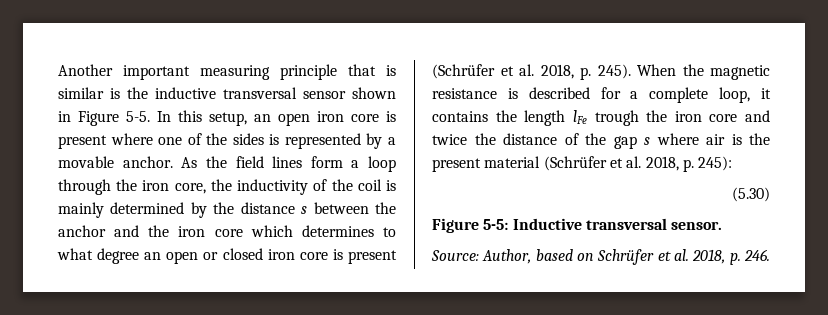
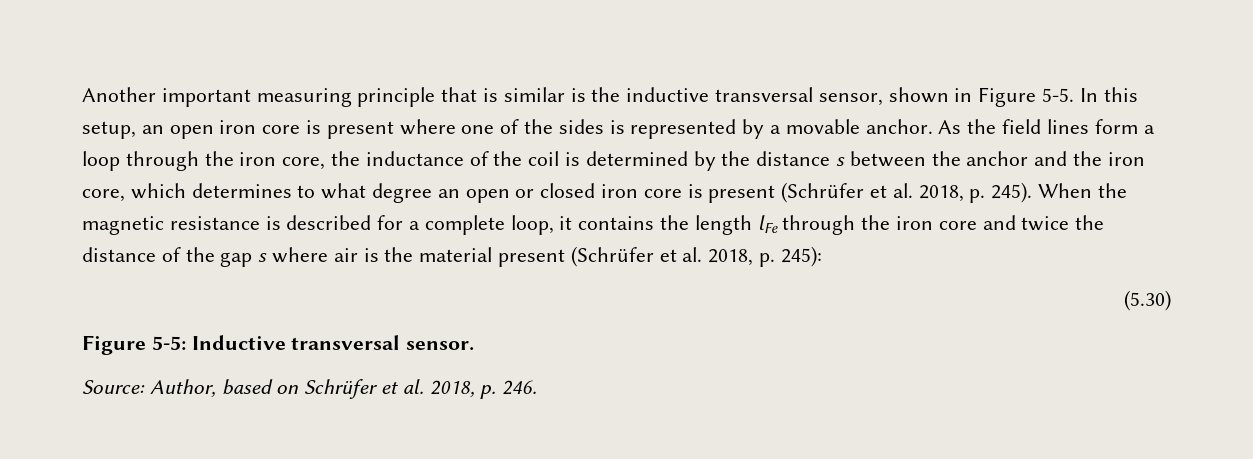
- Another important measuring principle that is similar is the inductive transversal sensor shown in Figure 5-5.
+ Another important measuring principle that is similar is the inductive transversal sensor, shown in Figure 5-5.
- As the field lines form a loop through the iron core, the inductivity of the coil is mainly determined by the distance s between the anchor and the iron core which determines to what degree an open or closed iron core is present (Schrüfer et al. 2018, p. 245).
+ As the field lines form a loop through the iron core, the inductance of the coil is determined by the distance s between the anchor and the iron core, which determines to what degree an open or closed iron core is present (Schrüfer et al. 2018, p. 245).
- When the magnetic resistance is described for a complete loop, it contains the length lFe trough the iron core and twice the distance of the gap s where air is the present material (Schrüfer et al. 2018, p. 245):
+ When the magnetic resistance is described for a complete loop, it contains the length lFe through the iron core and twice the distance of the gap s where air is the material present (Schrüfer et al. 2018, p. 245):

